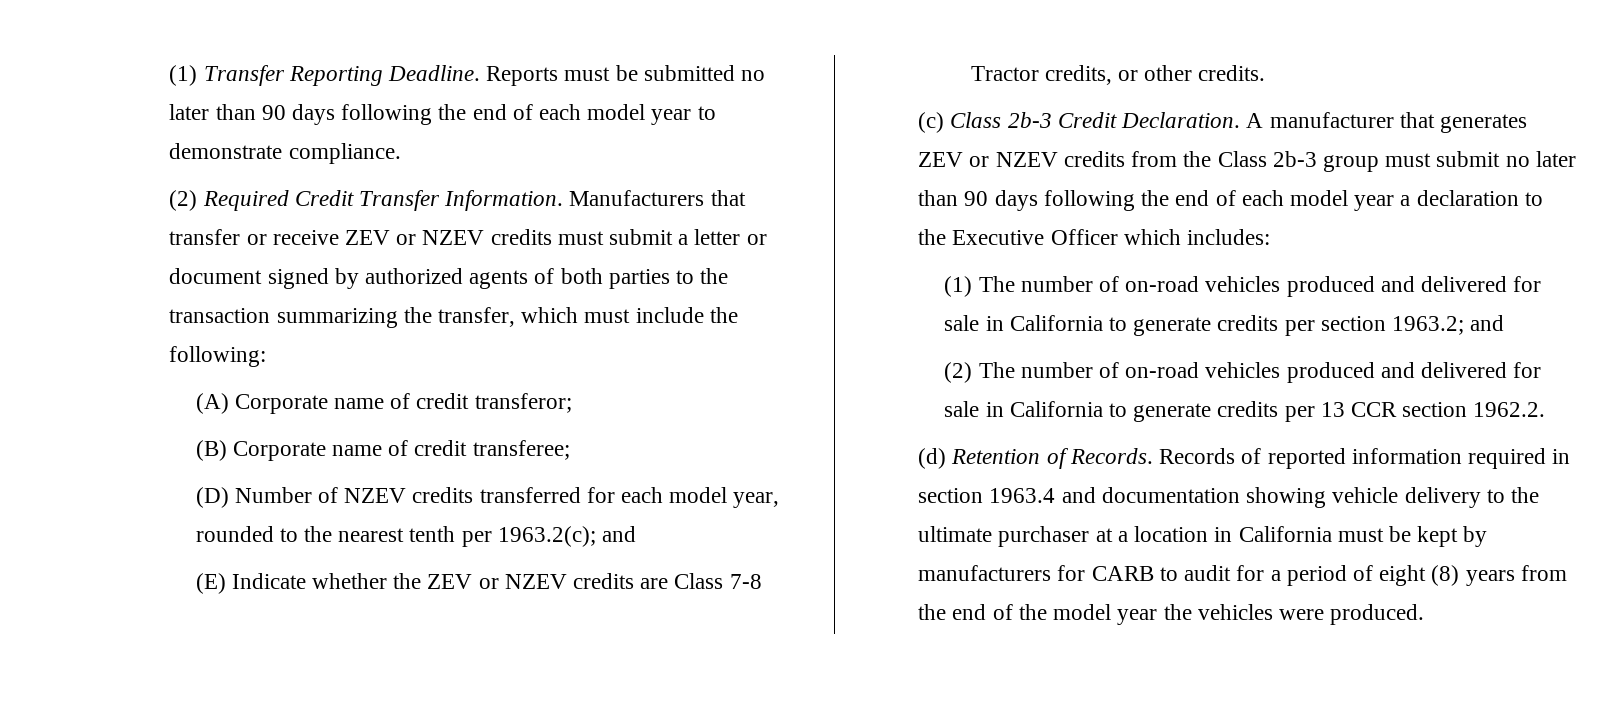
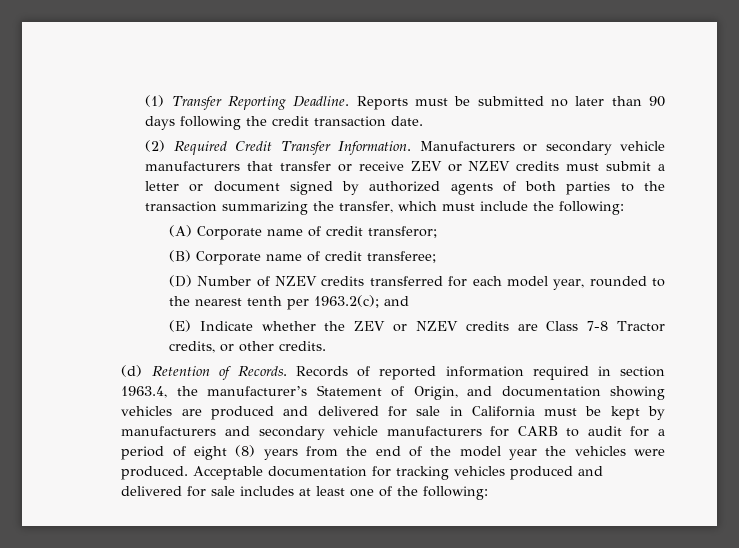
- Reports must be submitted no later than 90 days following the end of each model year to demonstrate compliance.
+ Reports must be submitted no later than 90 days following the credit transaction date.
- Manufacturers that transfer or receive ZEV or NZEV credits must submit a letter or document signed by authorized agents of both parties to the transaction summarizing the transfer, which must include the following:
+ Manufacturers or secondary vehicle manufacturers that transfer or receive ZEV or NZEV credits must submit a letter or document signed by authorized agents of both parties to the transaction summarizing the transfer, which must include the following:
- (c) Class 2b-3 Credit Declaration. A manufacturer that generates ZEV or NZEV credits from the Class 2b-3 group must submit no later than 90 days following the end of each model year a declaration to the Executive Officer which includes:
- (1) The number of on-road vehicles produced and delivered for sale in California to generate credits per section 1963.2; and
- (2) The number of on-road vehicles produced and delivered for sale in California to generate credits per 13 CCR section 1962.2.
- Records of reported information required in section 1963.4 and documentation showing vehicle delivery to the ultimate purchaser at a location in California must be kept by manufacturers for CARB to audit for a period of eight (8) years from the end of the model year the vehicles were produced.
+ Records of reported information required in section 1963.4, the manufacturer’s Statement of Origin, and documentation showing vehicles are produced and delivered for sale in California must be kept by manufacturers and secondary vehicle manufacturers for CARB to audit for a period of eight (8) years from the end of the model year the vehicles were produced.
+ Acceptable documentation for tracking vehicles produced and delivered for sale includes at least one of the following:

